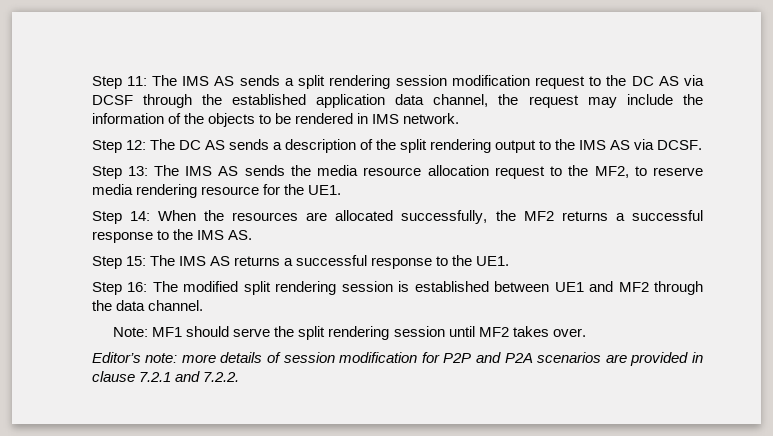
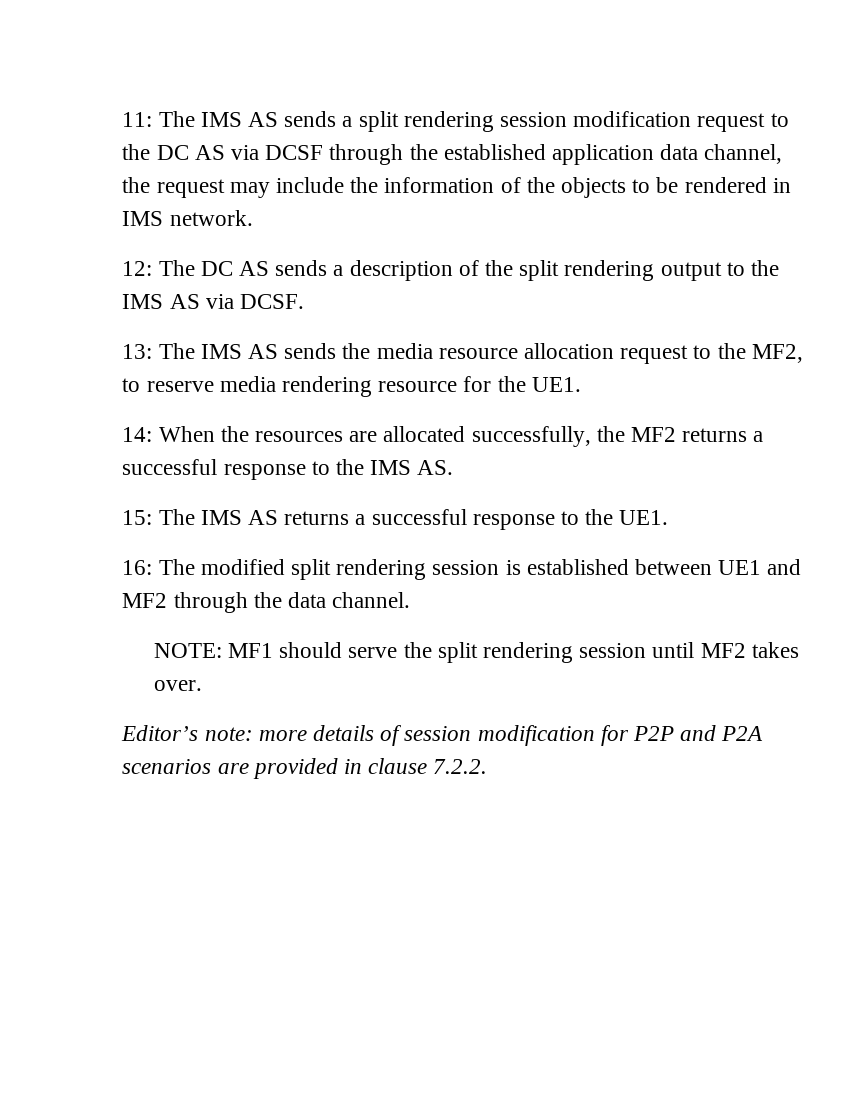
- Step 11: The IMS AS sends a split rendering session modification request to the DC AS via DCSF through the established application data channel, the request may include the information of the objects to be rendered in IMS network.
+ 11: The IMS AS sends a split rendering session modification request to the DC AS via DCSF through the established application data channel, the request may include the information of the objects to be rendered in IMS network.
- Step 12: The DC AS sends a description of the split rendering output to the IMS AS via DCSF.
+ 12: The DC AS sends a description of the split rendering output to the IMS AS via DCSF.
- Step 13: The IMS AS sends the media resource allocation request to the MF2, to reserve media rendering resource for the UE1.
+ 13: The IMS AS sends the media resource allocation request to the MF2, to reserve media rendering resource for the UE1.
- Step 14: When the resources are allocated successfully, the MF2 returns a successful response to the IMS AS.
+ 14: When the resources are allocated successfully, the MF2 returns a successful response to the IMS AS.
- Step 15: The IMS AS returns a successful response to the UE1.
+ 15: The IMS AS returns a successful response to the UE1.
- Step 16: The modified split rendering session is established between UE1 and MF2 through the data channel.
+ 16: The modified split rendering session is established between UE1 and MF2 through the data channel.
- Note: MF1 should serve the split rendering session until MF2 takes over.
+ NOTE: MF1 should serve the split rendering session until MF2 takes over.
- Editor’s note: more details of session modification for P2P and P2A scenarios are provided in clause 7.2.1 and 7.2.2.
+ Editor’s note: more details of session modification for P2P and P2A scenarios are provided in clause 7.2.2.

